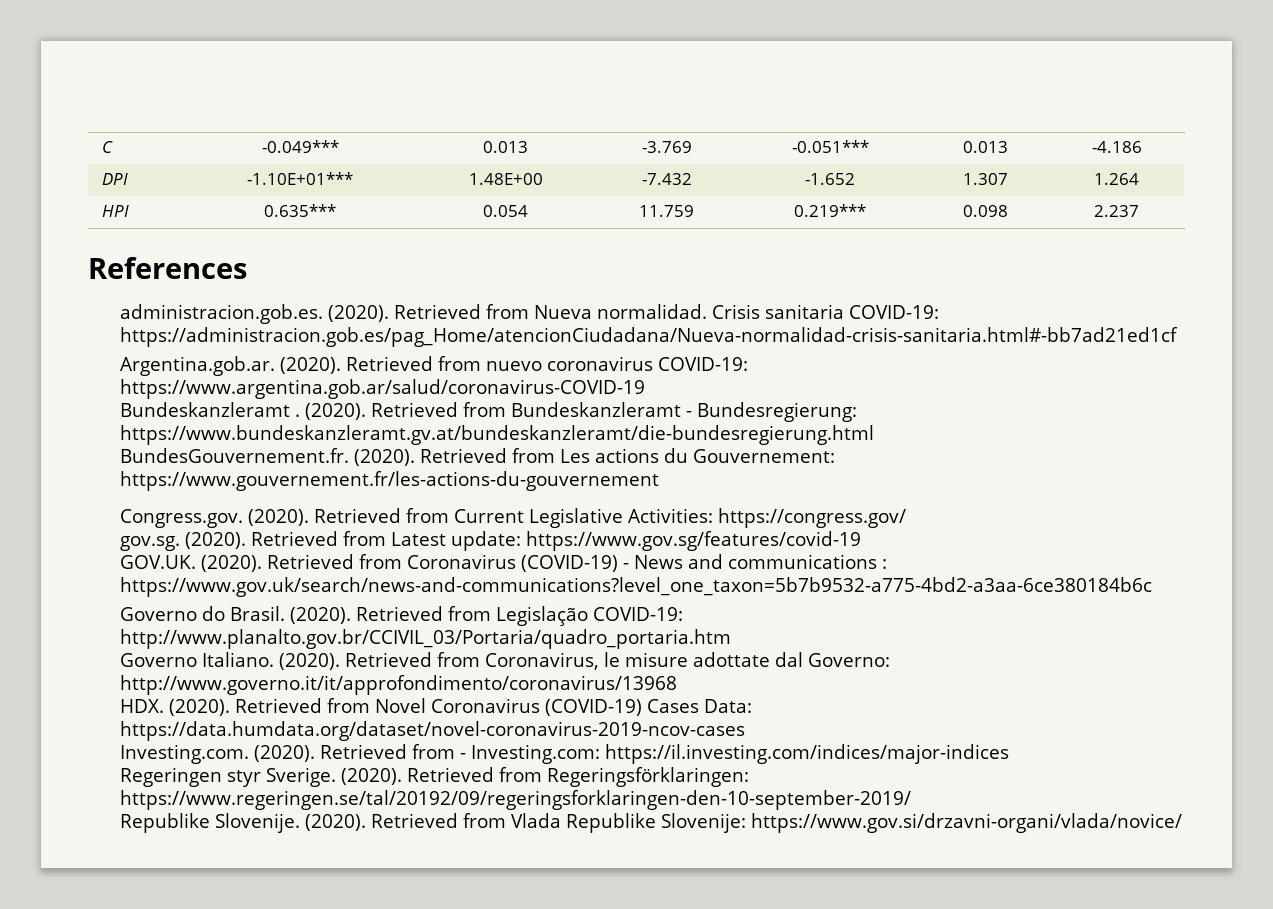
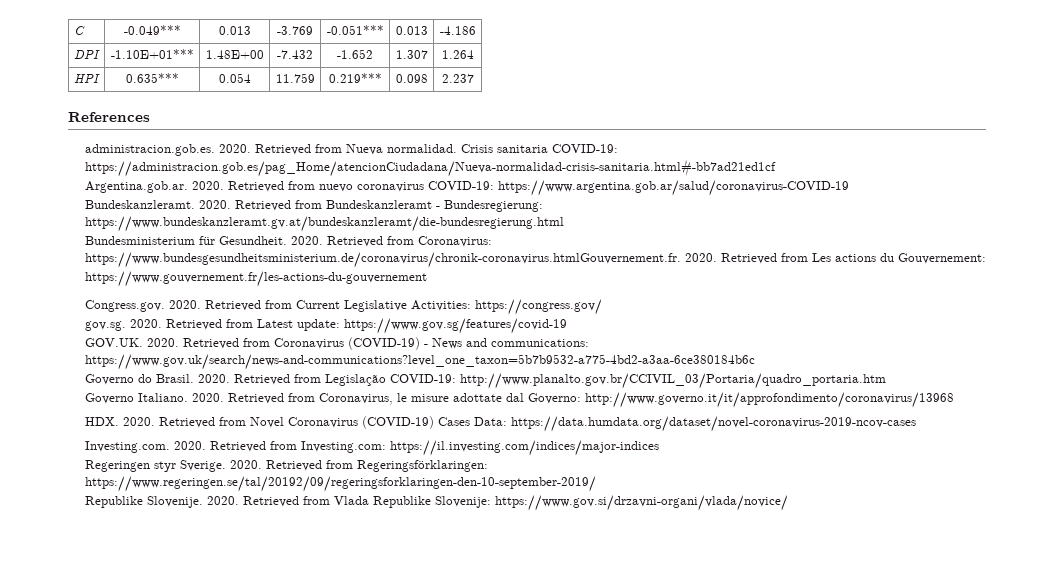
- administracion.gob.es. (2020).
+ administracion.gob.es. 2020.
- Argentina.gob.ar. (2020).
+ Argentina.gob.ar. 2020.
- Bundeskanzleramt . (2020).
+ Bundeskanzleramt. 2020.
- BundesGouvernement.fr. (2020).
+ Bundesministerium für Gesundheit. 2020. Retrieved from Coronavirus: https://www.bundesgesundheitsministerium.de/coronavirus/chronik-coronavirus.htmlGouvernement.fr. 2020.
- Congress.gov. (2020).
+ Congress.gov. 2020.
- gov.sg. (2020).
+ gov.sg. 2020.
- GOV.UK. (2020).
+ GOV.UK. 2020.
- Retrieved from Coronavirus (COVID-19) - News and communications : https://www.gov.uk/search/news-and-communications?level_one_taxon=5b7b9532-a775-4bd2-a3aa-6ce380184b6c
+ Retrieved from Coronavirus (COVID-19) - News and communications: https://www.gov.uk/search/news-and-communications?level_one_taxon=5b7b9532-a775-4bd2-a3aa-6ce380184b6c
- Governo do Brasil. (2020).
+ Governo do Brasil. 2020.
- Governo Italiano. (2020).
+ Governo Italiano. 2020.
- HDX. (2020).
+ HDX. 2020.
- Investing.com. (2020). Retrieved from - Investing.com: https://il.investing.com/indices/major-indices
+ Investing.com. 2020. Retrieved from Investing.com: https://il.investing.com/indices/major-indices
- Regeringen styr Sverige. (2020).
+ Regeringen styr Sverige. 2020.
- Republike Slovenije. (2020).
+ Republike Slovenije. 2020.

